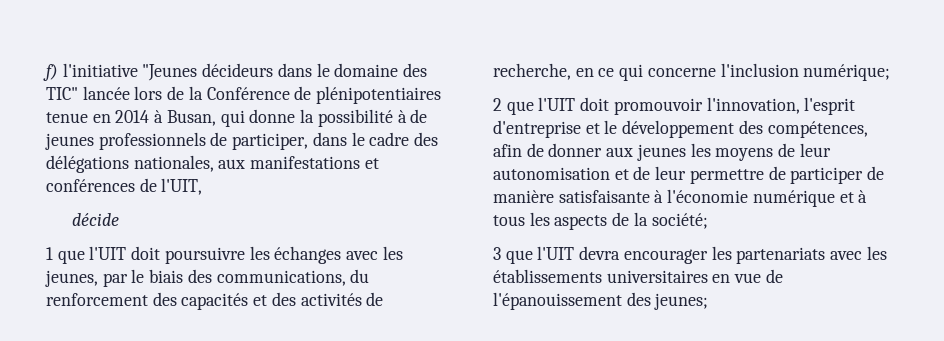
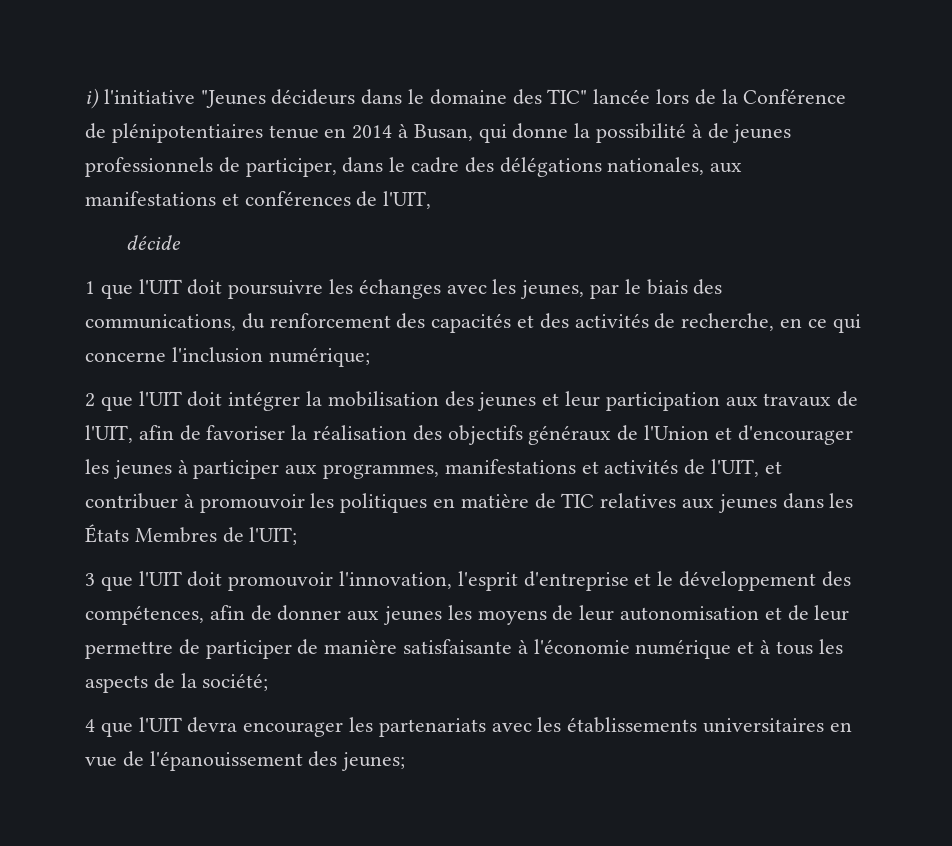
- f) l'initiative "Jeunes décideurs dans le domaine des TIC" lancée lors de la Conférence de plénipotentiaires tenue en 2014 à Busan, qui donne la possibilité à de jeunes professionnels de participer, dans le cadre des délégations nationales, aux manifestations et conférences de l'UIT,
+ i) l'initiative "Jeunes décideurs dans le domaine des TIC" lancée lors de la Conférence de plénipotentiaires tenue en 2014 à Busan, qui donne la possibilité à de jeunes professionnels de participer, dans le cadre des délégations nationales, aux manifestations et conférences de l'UIT,
- 2 que l'UIT doit promouvoir l'innovation, l'esprit d'entreprise et le développement des compétences, afin de donner aux jeunes les moyens de leur autonomisation et de leur permettre de participer de manière satisfaisante à l'économie numérique et à tous les aspects de la société;
+ 2 que l'UIT doit intégrer la mobilisation des jeunes et leur participation aux travaux de l'UIT, afin de favoriser la réalisation des objectifs généraux de l'Union et d'encourager les jeunes à participer aux programmes, manifestations et activités de l'UIT, et contribuer à promouvoir les politiques en matière de TIC relatives aux jeunes dans les États Membres de l'UIT;
+ 3 que l'UIT doit promouvoir l'innovation, l'esprit d'entreprise et le développement des compétences, afin de donner aux jeunes les moyens de leur autonomisation et de leur permettre de participer de manière satisfaisante à l'économie numérique et à tous les aspects de la société;
- 3 que l'UIT devra encourager les partenariats avec les établissements universitaires en vue de l'épanouissement des jeunes;
+ 4 que l'UIT devra encourager les partenariats avec les établissements universitaires en vue de l'épanouissement des jeunes;

